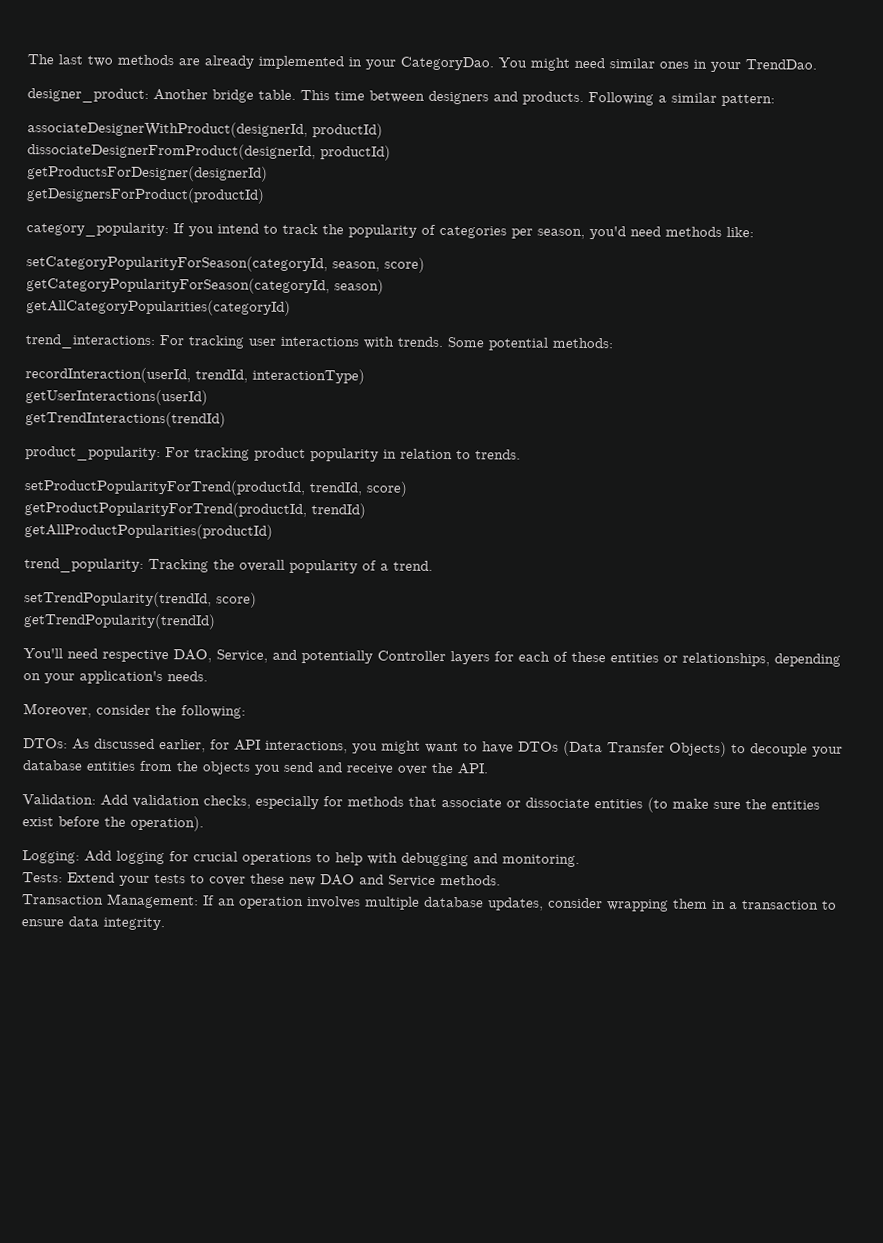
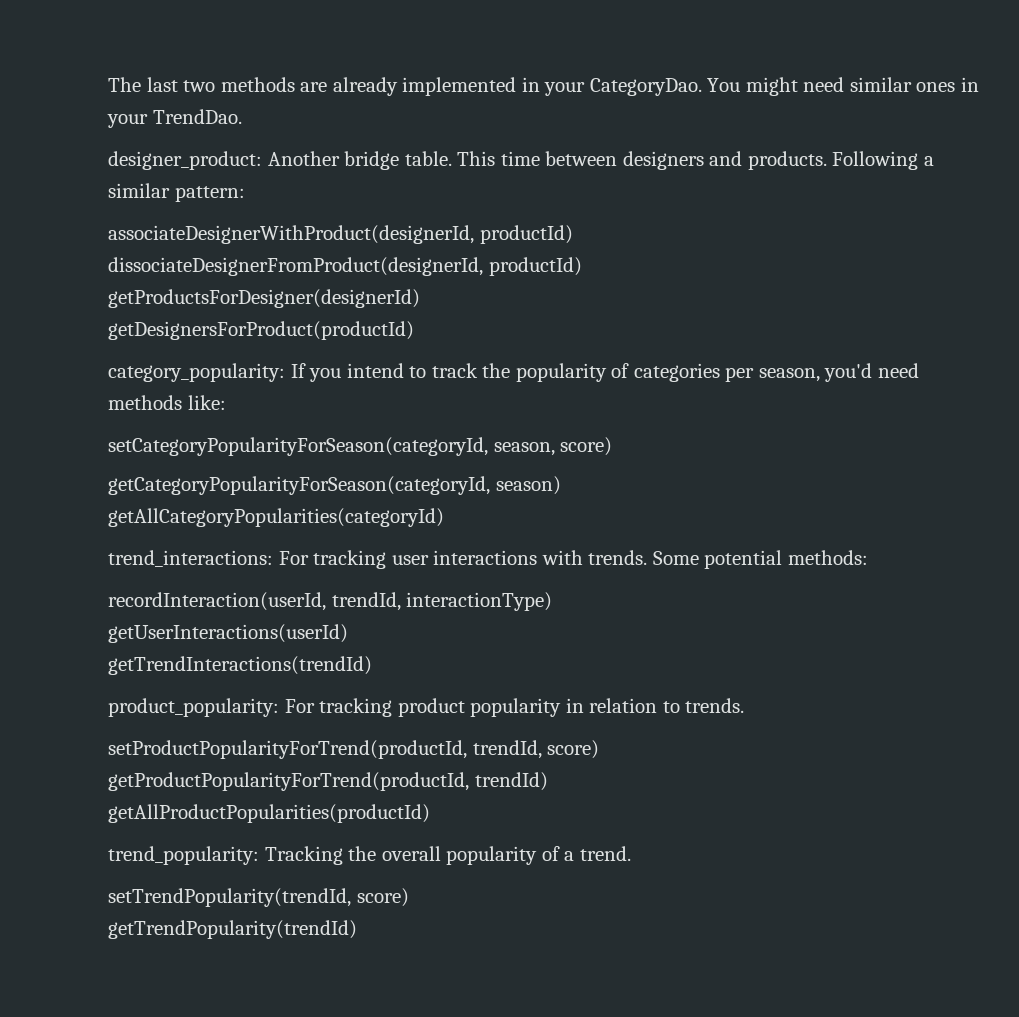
- You'll need respective DAO, Service, and potentially Controller layers for each of these entities or relationships, depending on your application's needs.
- Moreover, consider the following:
- DTOs: As discussed earlier, for API interactions, you might want to have DTOs (Data Transfer Objects) to decouple your database entities from the objects you send and receive over the API.
- Validation: Add validation checks, especially for methods that associate or dissociate entities (to make sure the entities exist before the operation).
- Logging: Add logging for crucial operations to help with debugging and monitoring.
- Tests: Extend your tests to cover these new DAO and Service methods.
- Transaction Management: If an operation involves multiple database updates, consider wrapping them in a transaction to ensure data integrity.

